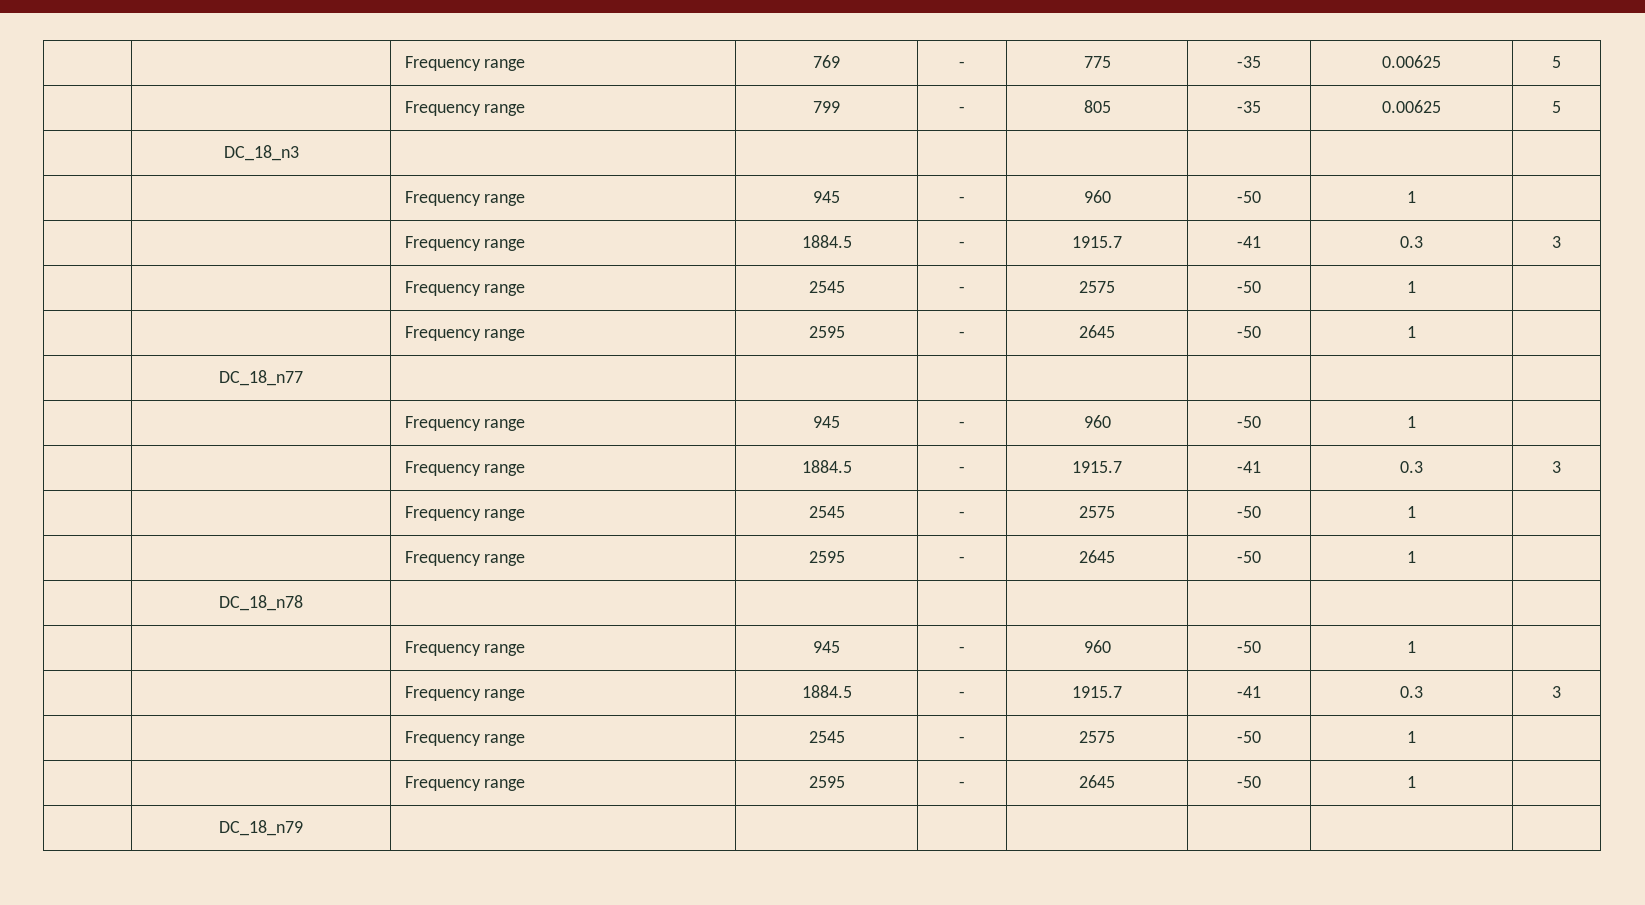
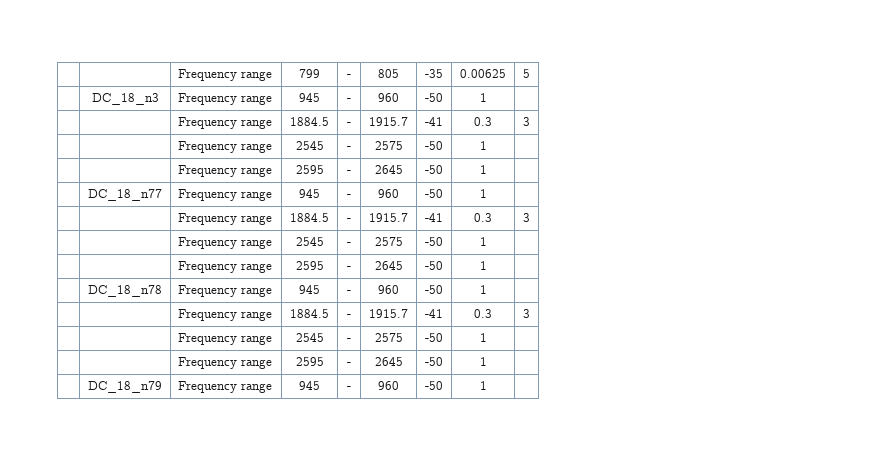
- | | Frequency range | 769 | - | 775 | -35 | 0.00625 | 5
- | DC_18_n3 | | | | | | |
- | | Frequency range | 945 | - | 960 | -50 | 1 |
+ | DC_18_n3 | Frequency range | 945 | - | 960 | -50 | 1 |
- | DC_18_n77 | | | | | | |
- | | Frequency range | 945 | - | 960 | -50 | 1 |
+ | DC_18_n77 | Frequency range | 945 | - | 960 | -50 | 1 |
- | DC_18_n78 | | | | | | |
- | | Frequency range | 945 | - | 960 | -50 | 1 |
+ | DC_18_n78 | Frequency range | 945 | - | 960 | -50 | 1 |
- | DC_18_n79 | | | | | | |
+ | DC_18_n79 | Frequency range | 945 | - | 960 | -50 | 1 |

